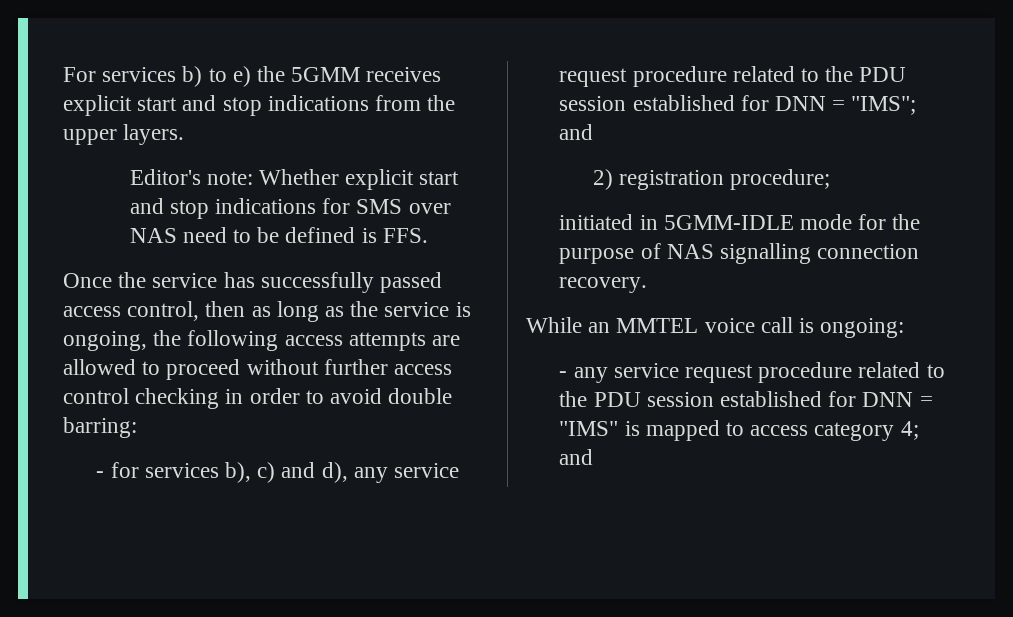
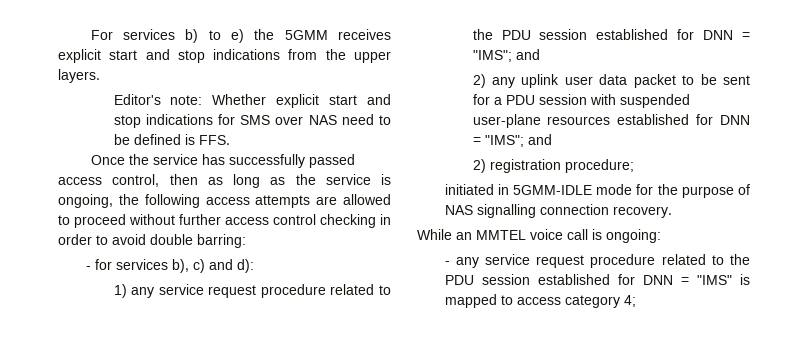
- - for services b), c) and d), any service request procedure related to the PDU session established for DNN = "IMS"; and
+ - for services b), c) and d):
+ 1) any service request procedure related to the PDU session established for DNN = "IMS"; and
+ 2) any uplink user data packet to be sent for a PDU session with suspended user-plane resources established for DNN = "IMS"; and
- - any service request procedure related to the PDU session established for DNN = "IMS" is mapped to access category 4; and
+ - any service request procedure related to the PDU session established for DNN = "IMS" is mapped to access category 4;

